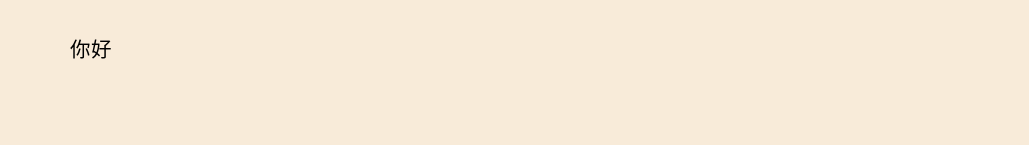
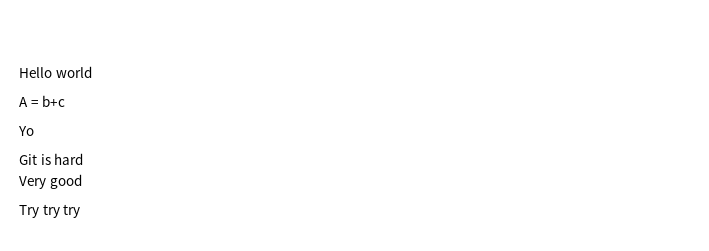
- 你好
+ Hello world
+ A = b+c
+ Yo
+ Git is hard
+ Very good
+ Try try try

